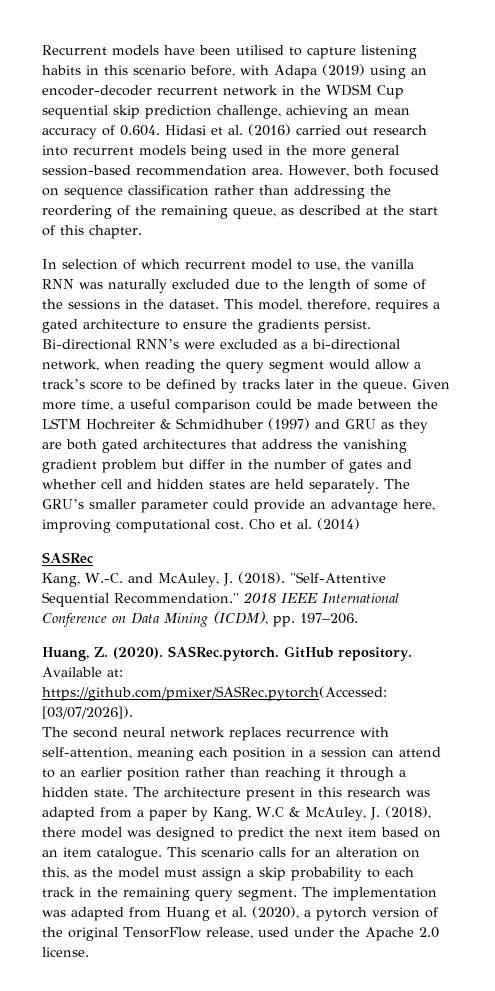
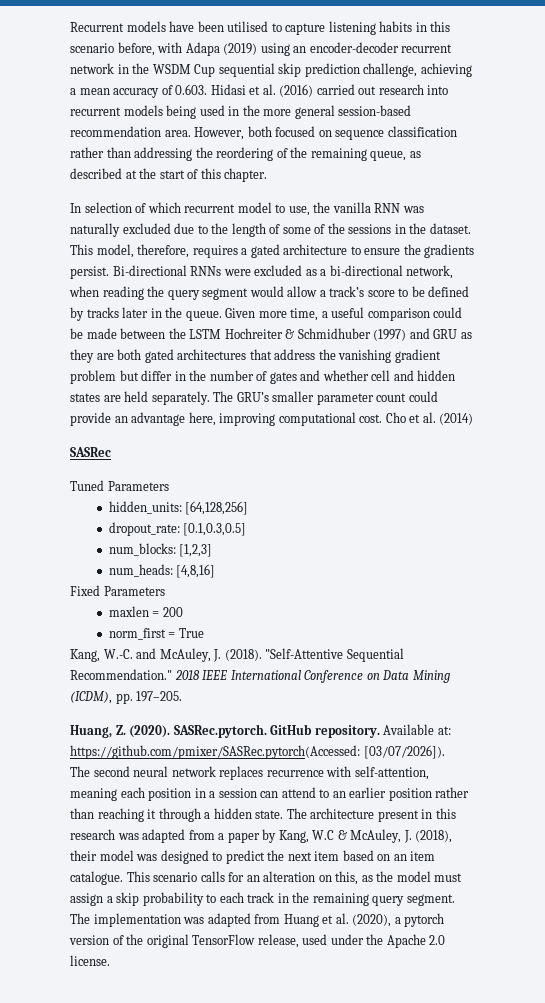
- Recurrent models have been utilised to capture listening habits in this scenario before, with Adapa (2019) using an encoder-decoder recurrent network in the WDSM Cup sequential skip prediction challenge, achieving an mean accuracy of 0.604. Hidasi et al. (2016) carried out research into recurrent models being used in the more general session-based recommendation area.
+ Recurrent models have been utilised to capture listening habits in this scenario before, with Adapa (2019) using an encoder-decoder recurrent network in the WSDM Cup sequential skip prediction challenge, achieving a mean accuracy of 0.603. Hidasi et al. (2016) carried out research into recurrent models being used in the more general session-based recommendation area.
- Bi-directional RNN’s were excluded as a bi-directional network, when reading the query segment would allow a track’s score to be defined by tracks later in the queue.
+ Bi-directional RNNs were excluded as a bi-directional network, when reading the query segment would allow a track’s score to be defined by tracks later in the queue.
- The GRU’s smaller parameter could provide an advantage here, improving computational cost.
+ The GRU’s smaller parameter count could provide an advantage here, improving computational cost.
+ Tuned Parameters
+ hidden_units: [64,128,256]
+ dropout_rate: [0.1,0.3,0.5]
+ num_blocks: [1,2,3]
+ num_heads: [4,8,16]
+ Fixed Parameters
+ maxlen = 200
+ norm_first = True
- 2018 IEEE International Conference on Data Mining (ICDM), pp. 197–206.
+ 2018 IEEE International Conference on Data Mining (ICDM), pp. 197–205.
- The architecture present in this research was adapted from a paper by Kang, W.C & McAuley, J. (2018), there model was designed to predict the next item based on an item catalogue.
+ The architecture present in this research was adapted from a paper by Kang, W.C & McAuley, J. (2018), their model was designed to predict the next item based on an item catalogue.

